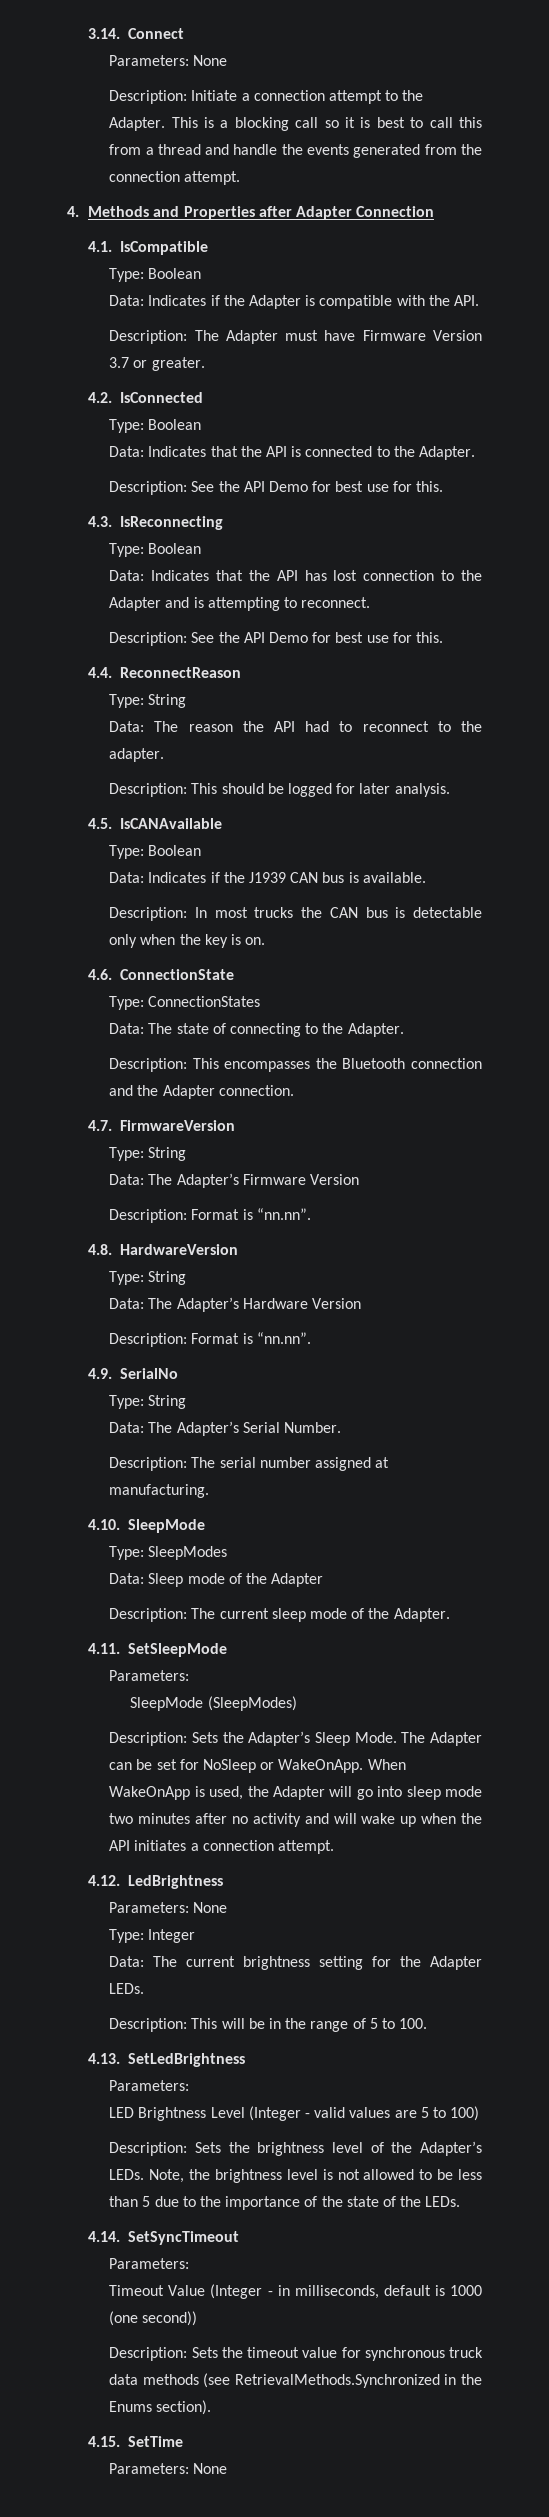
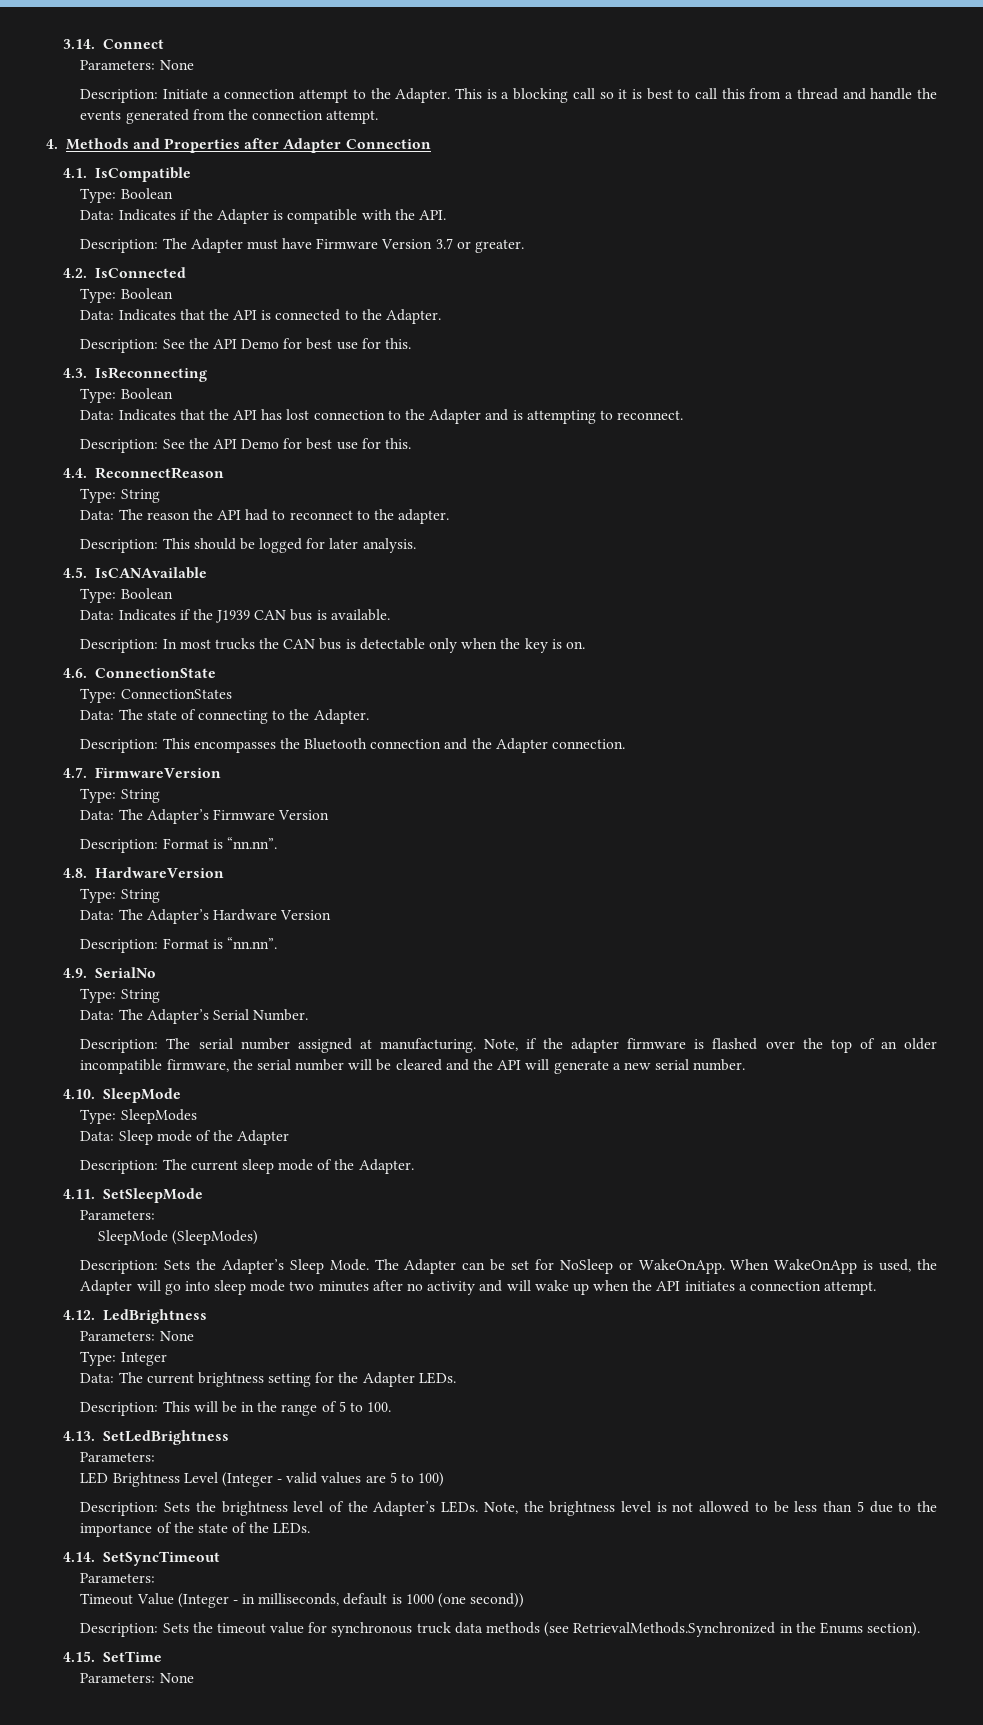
+ Note, if the adapter firmware is flashed over the top of an older incompatible firmware, the serial number will be cleared and the API will generate a new serial number.

